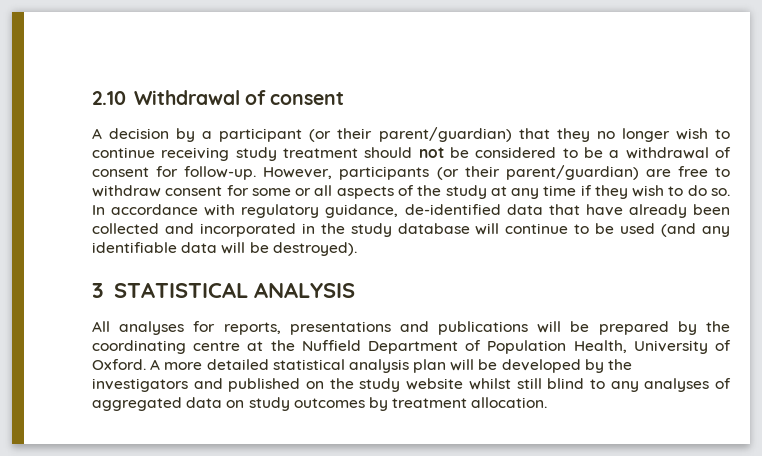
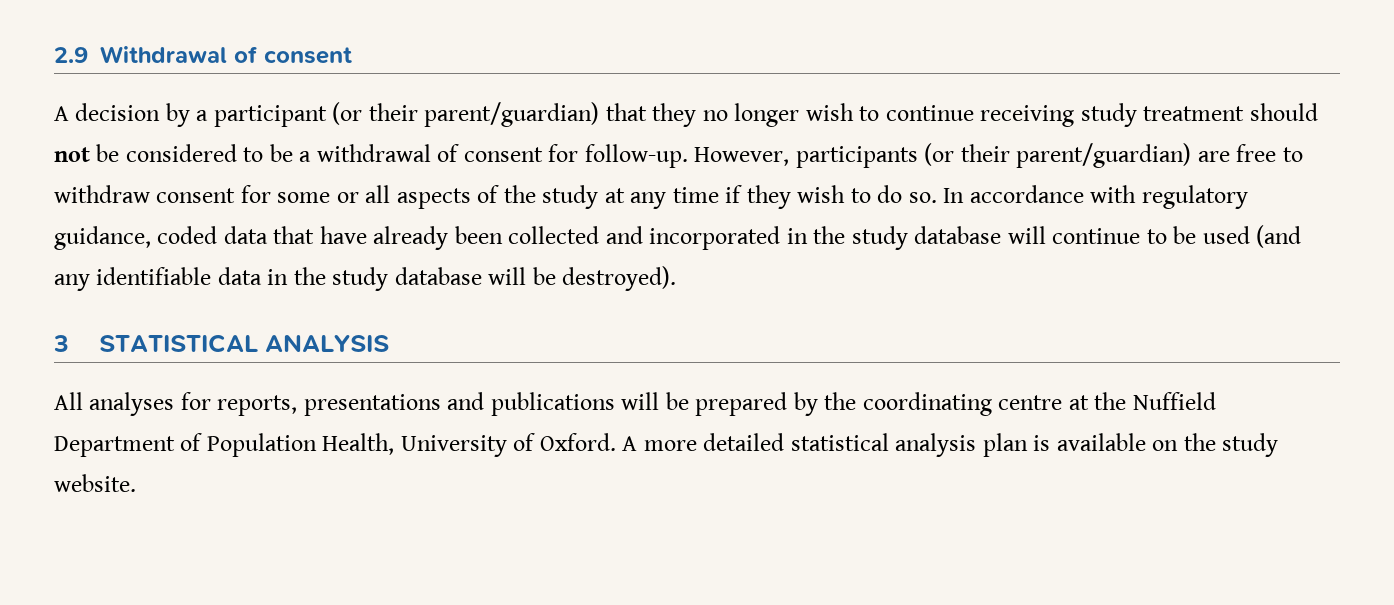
- 2.10 Withdrawal of consent
+ 2.9 Withdrawal of consent
- In accordance with regulatory guidance, de-identified data that have already been collected and incorporated in the study database will continue to be used (and any identifiable data will be destroyed).
+ In accordance with regulatory guidance, coded data that have already been collected and incorporated in the study database will continue to be used (and any identifiable data in the study database will be destroyed).
- A more detailed statistical analysis plan will be developed by the investigators and published on the study website whilst still blind to any analyses of aggregated data on study outcomes by treatment allocation.
+ A more detailed statistical analysis plan is available on the study website.

